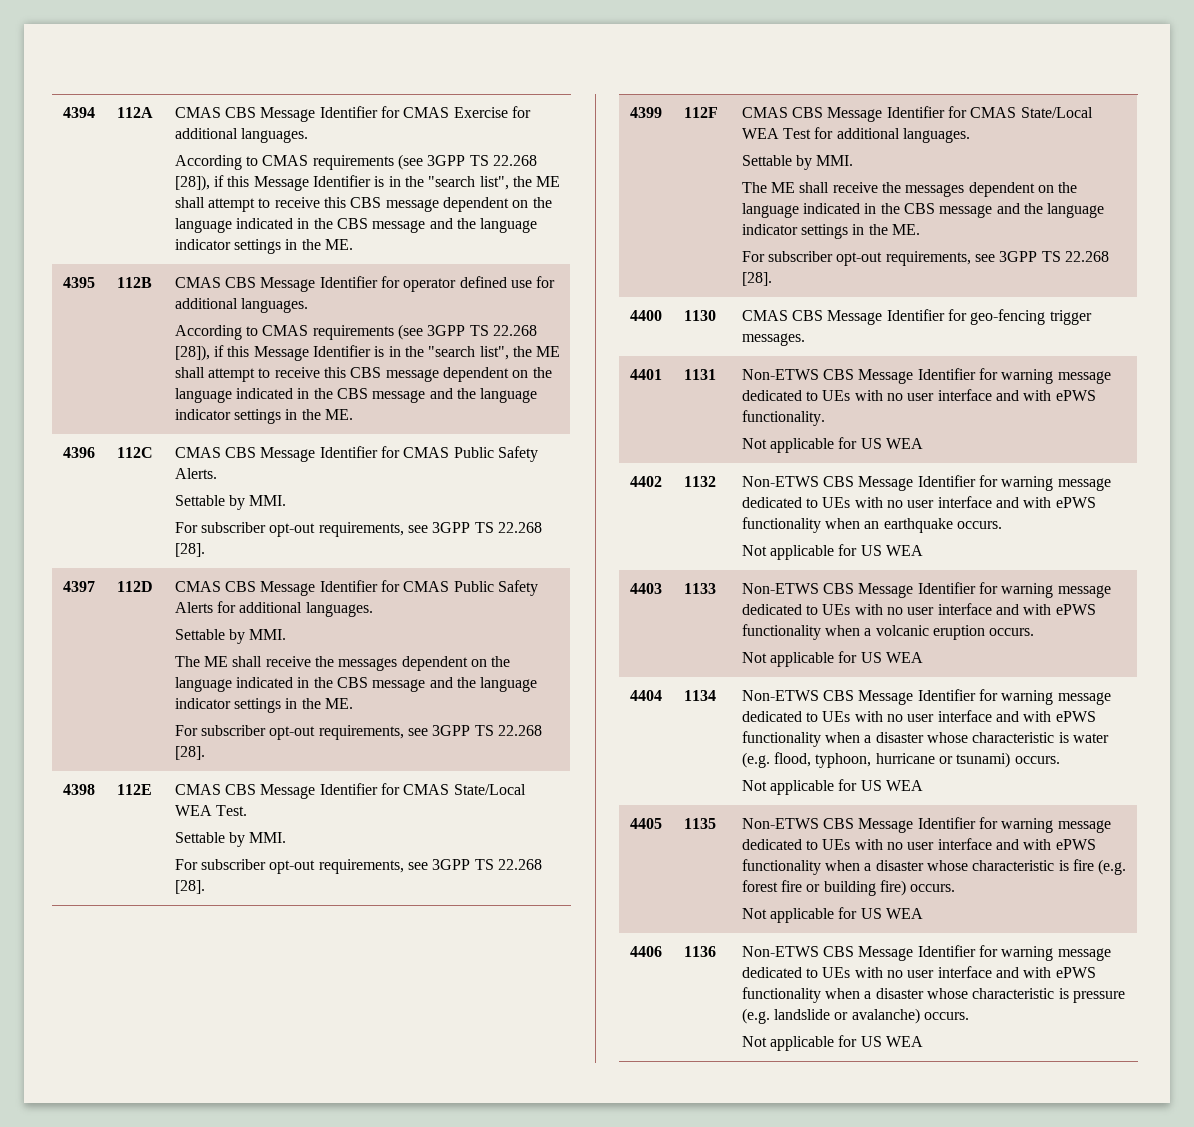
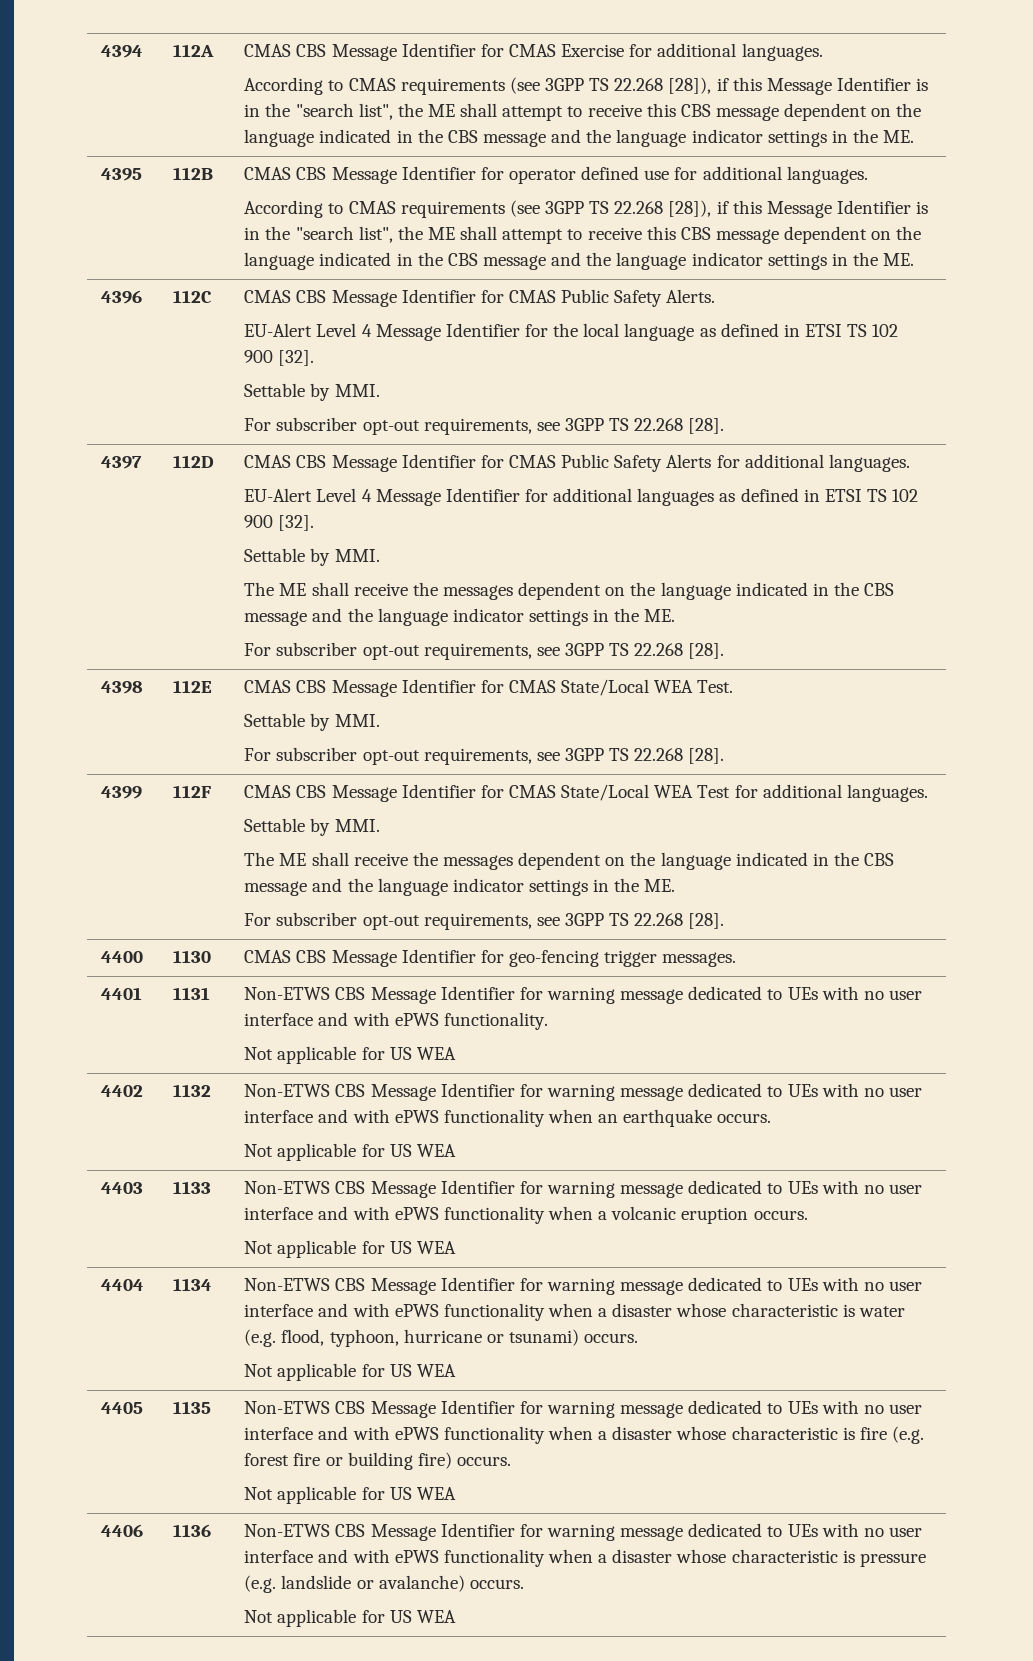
  4396 | 112C | CMAS CBS Message Identifier for CMAS Public Safety Alerts.
+ EU-Alert Level 4 Message Identifier for the local language as defined in ETSI TS 102 900 [32].
+ EU-Alert Level 4 Message Identifier for additional languages as defined in ETSI TS 102 900 [32].

